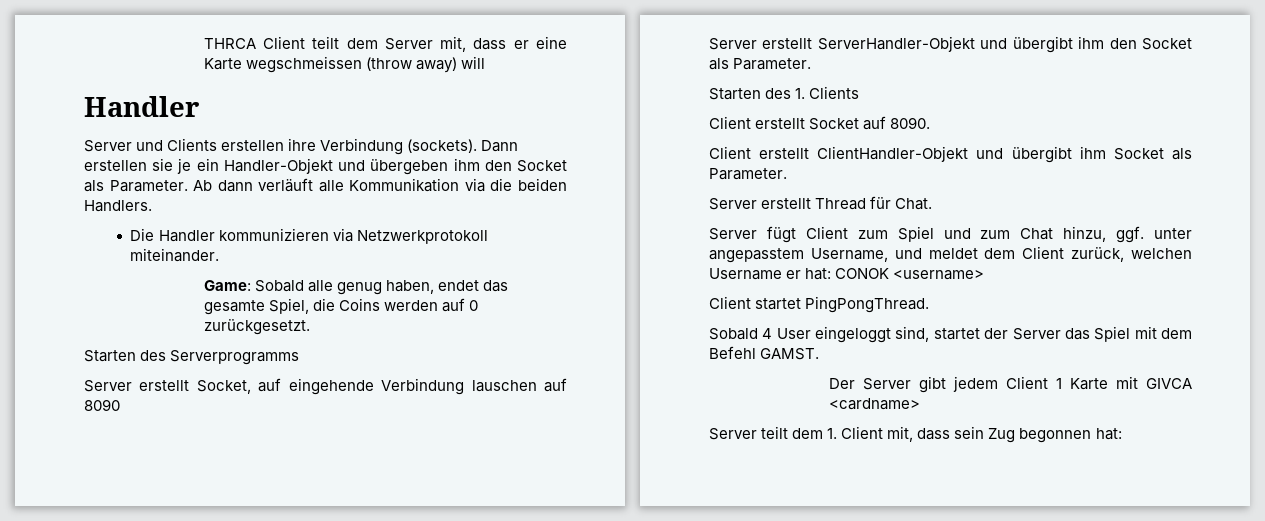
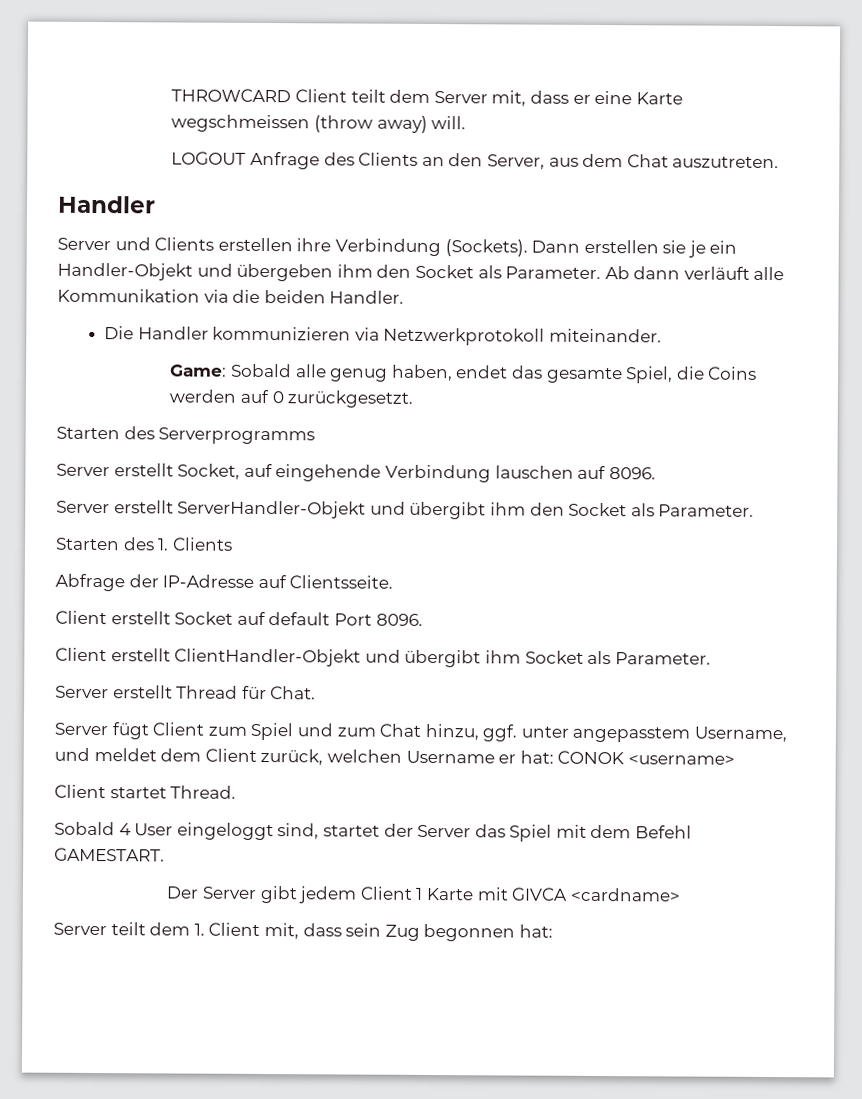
- THRCA Client teilt dem Server mit, dass er eine Karte wegschmeissen (throw away) will
+ THROWCARD Client teilt dem Server mit, dass er eine Karte wegschmeissen (throw away) will.
+ LOGOUT Anfrage des Clients an den Server, aus dem Chat auszutreten.
- Server und Clients erstellen ihre Verbindung (sockets).
+ Server und Clients erstellen ihre Verbindung (Sockets).
- Ab dann verläuft alle Kommunikation via die beiden Handlers.
+ Ab dann verläuft alle Kommunikation via die beiden Handler.
- Server erstellt Socket, auf eingehende Verbindung lauschen auf 8090
+ Server erstellt Socket, auf eingehende Verbindung lauschen auf 8096.
+ Abfrage der IP-Adresse auf Clientsseite.
- Client erstellt Socket auf 8090.
+ Client erstellt Socket auf default Port 8096.
- Client startet PingPongThread.
+ Client startet Thread.
- Sobald 4 User eingeloggt sind, startet der Server das Spiel mit dem Befehl GAMST.
+ Sobald 4 User eingeloggt sind, startet der Server das Spiel mit dem Befehl GAMESTART.

